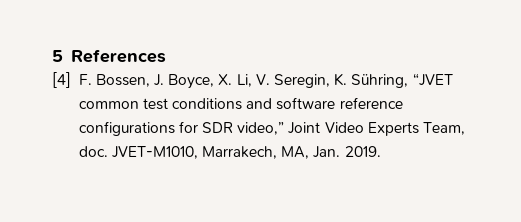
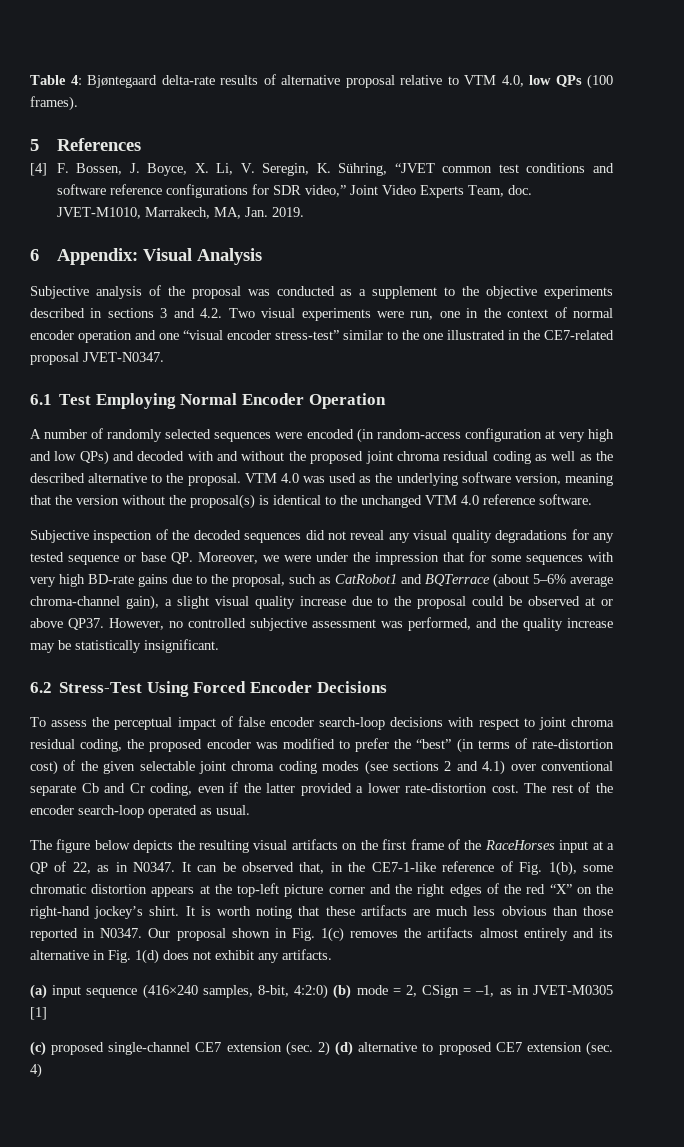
+ Table 4: Bjøntegaard delta-rate results of alternative proposal relative to VTM 4.0, low QPs (100 frames).
+ 6 Appendix: Visual Analysis
+ Subjective analysis of the proposal was conducted as a supplement to the objective experiments described in sections 3 and 4.2. Two visual experiments were run, one in the context of normal encoder operation and one “visual encoder stress-test” similar to the one illustrated in the CE7-related proposal JVET-N0347.
+ 6.1 Test Employing Normal Encoder Operation
+ A number of randomly selected sequences were encoded (in random-access configuration at very high and low QPs) and decoded with and without the proposed joint chroma residual coding as well as the described alternative to the proposal. VTM 4.0 was used as the underlying software version, meaning that the version without the proposal(s) is identical to the unchanged VTM 4.0 reference software.
+ Subjective inspection of the decoded sequences did not reveal any visual quality degradations for any tested sequence or base QP. Moreover, we were under the impression that for some sequences with very high BD-rate gains due to the proposal, such as CatRobot1 and BQTerrace (about 5–6% average chroma-channel gain), a slight visual quality increase due to the proposal could be observed at or above QP37. However, no controlled subjective assessment was performed, and the quality increase may be statistically insignificant.
+ 6.2 Stress-Test Using Forced Encoder Decisions
+ To assess the perceptual impact of false encoder search-loop decisions with respect to joint chroma residual coding, the proposed encoder was modified to prefer the “best” (in terms of rate-distortion cost) of the given selectable joint chroma coding modes (see sections 2 and 4.1) over conventional separate Cb and Cr coding, even if the latter provided a lower rate-distortion cost. The rest of the encoder search-loop operated as usual.
+ The figure below depicts the resulting visual artifacts on the first frame of the RaceHorses input at a QP of 22, as in N0347. It can be observed that, in the CE7-1-like reference of Fig. 1(b), some chromatic distortion appears at the top-left picture corner and the right edges of the red “X” on the right-hand jockey’s shirt. It is worth noting that these artifacts are much less obvious than those reported in N0347. Our proposal shown in Fig. 1(c) removes the artifacts almost entirely and its alternative in Fig. 1(d) does not exhibit any artifacts.
+ (a) input sequence (416×240 samples, 8-bit, 4:2:0) (b) mode = 2, CSign = –1, as in JVET-M0305 [1]
+ (c) proposed single-channel CE7 extension (sec. 2) (d) alternative to proposed CE7 extension (sec. 4)

